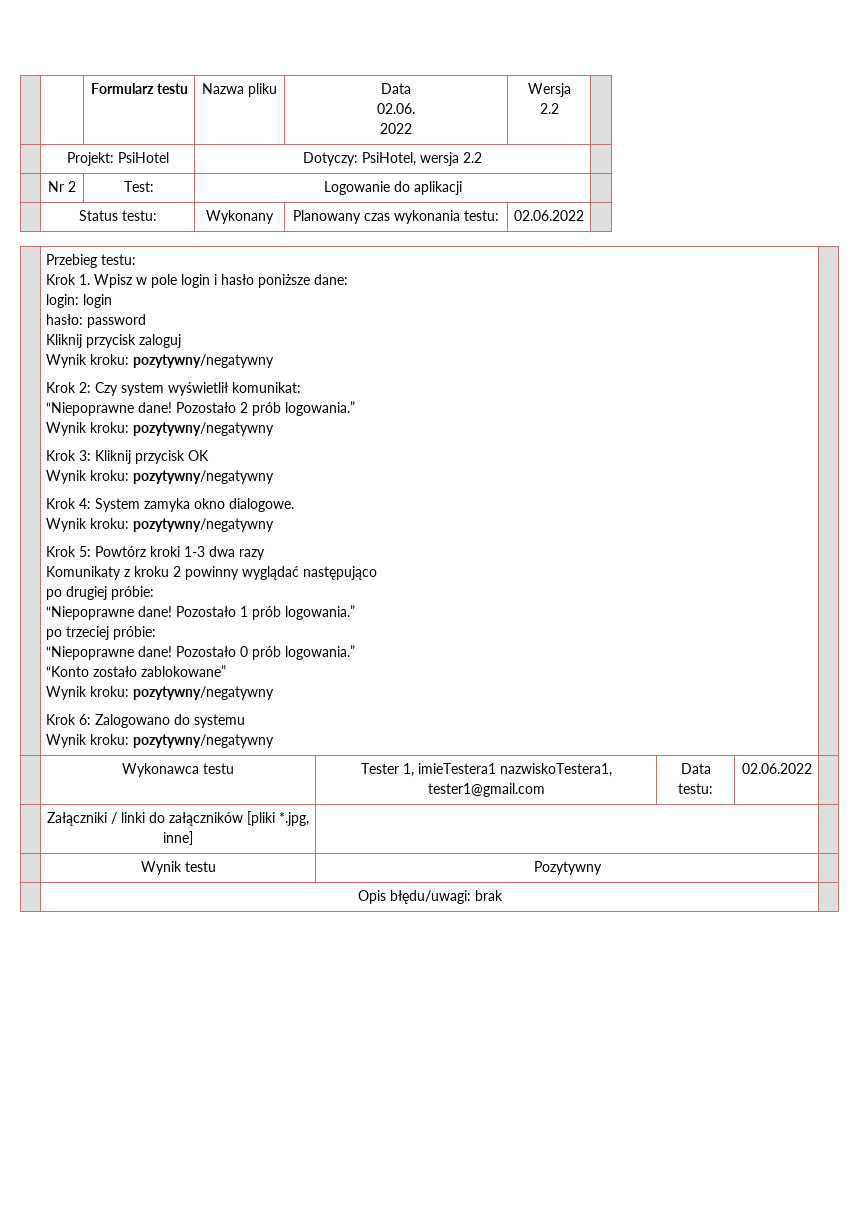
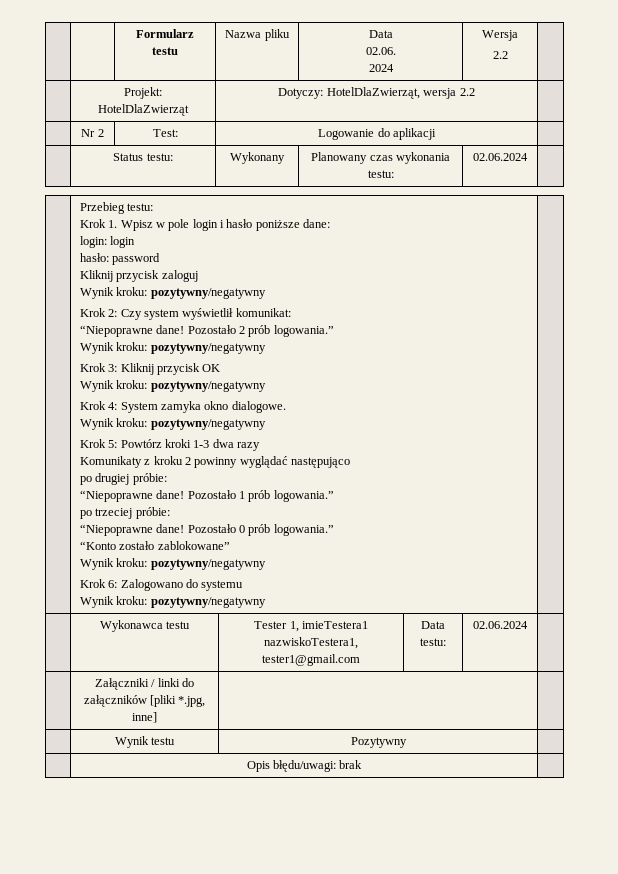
  | | Formularz testu | Nazwa pliku | Data
  02.06.
- 2022 | Wersja
+ 2024 | Wersja
- | Projekt: PsiHotel | Dotyczy: PsiHotel, wersja 2.2 |
+ | Projekt: HotelDlaZwierząt | Dotyczy: HotelDlaZwierząt, wersja 2.2 |
- | Status testu: | Wykonany | Planowany czas wykonania testu: | 02.06.2022 |
+ | Status testu: | Wykonany | Planowany czas wykonania testu: | 02.06.2024 |
- | Wykonawca testu | Tester 1, imieTestera1 nazwiskoTestera1, tester1@gmail.com | Data testu: | 02.06.2022 |
+ | Wykonawca testu | Tester 1, imieTestera1 nazwiskoTestera1, tester1@gmail.com | Data testu: | 02.06.2024 |

